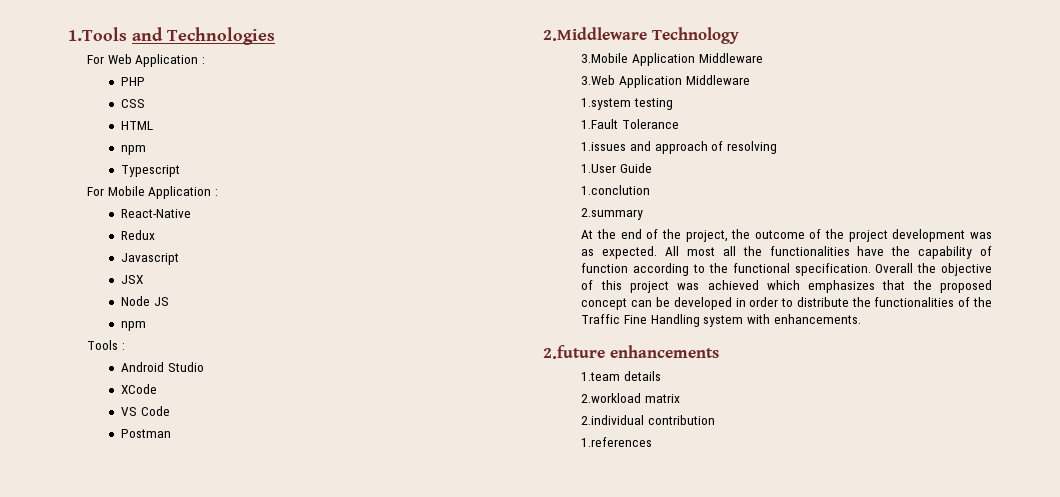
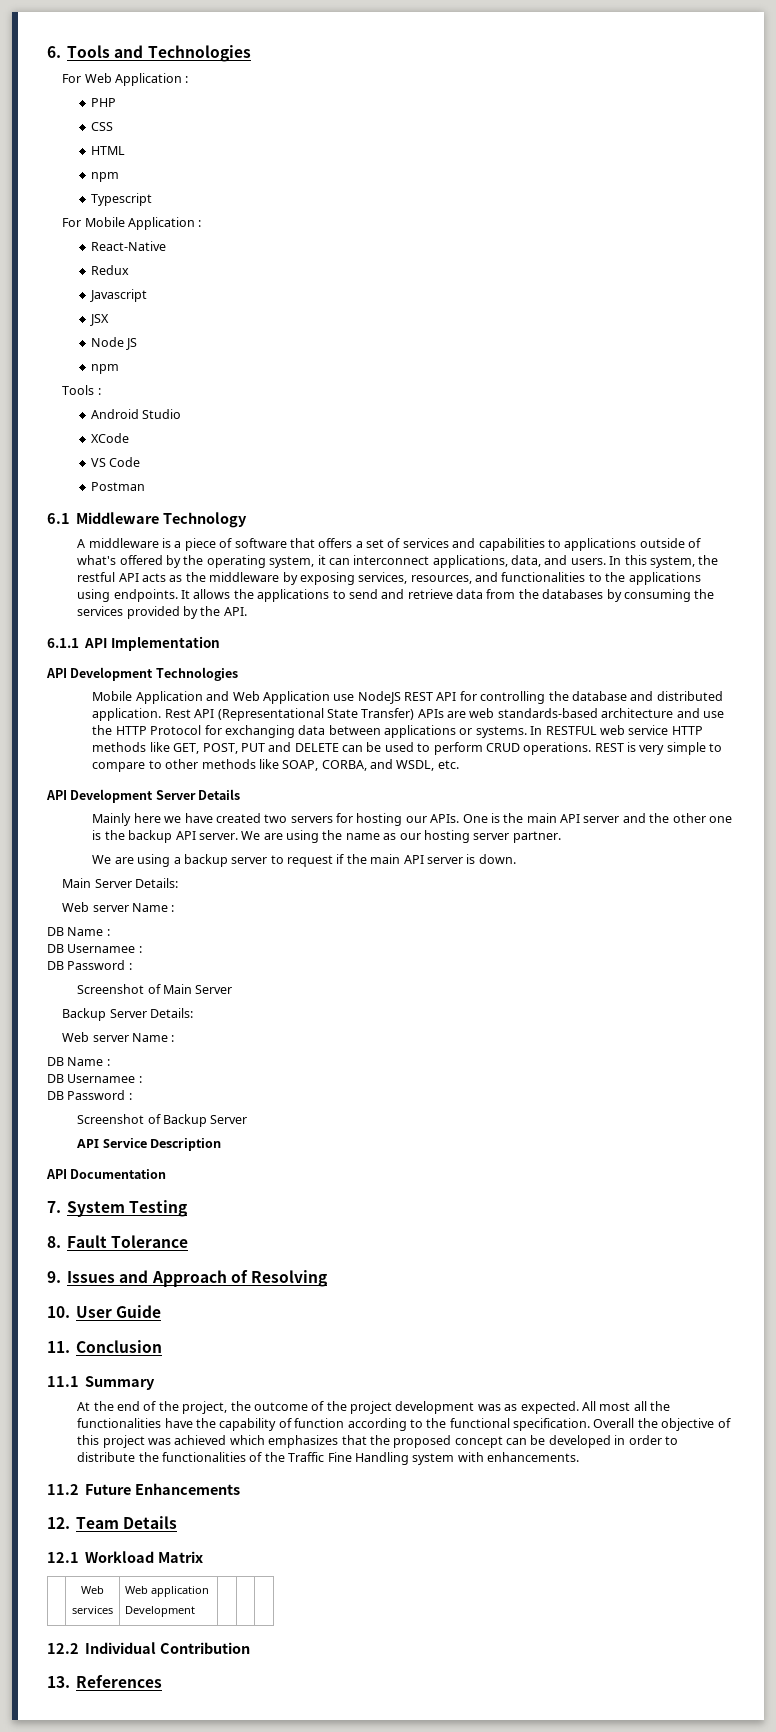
- 1.Tools and Technologies
+ 6. Tools and Technologies
- 2.Middleware Technology
+ 6.1 Middleware Technology
- 3.Mobile Application Middleware
- 3.Web Application Middleware
- 1.system testing
- 1.Fault Tolerance
- 1.issues and approach of resolving
- 1.User Guide
- 1.conclution
- 2.summary
+ A middleware is a piece of software that offers a set of services and capabilities to applications outside of what's offered by the operating system, it can interconnect applications, data, and users. In this system, the restful API acts as the middleware by exposing services, resources, and functionalities to the applications using endpoints. It allows the applications to send and retrieve data from the databases by consuming the services provided by the API.
+ 6.1.1 API Implementation
+ API Development Technologies
+ Mobile Application and Web Application use NodeJS REST API for controlling the database and distributed application. Rest API (Representational State Transfer) APIs are web standards-based architecture and use the HTTP Protocol for exchanging data between applications or systems. In RESTFUL web service HTTP methods like GET, POST, PUT and DELETE can be used to perform CRUD operations. REST is very simple to compare to other methods like SOAP, CORBA, and WSDL, etc.
+ API Development Server Details
+ Mainly here we have created two servers for hosting our APIs. One is the main API server and the other one is the backup API server. We are using the name as our hosting server partner.
+ We are using a backup server to request if the main API server is down.
+ Main Server Details:
+ Web server Name :
+ DB Name :
+ DB Usernamee :
+ DB Password :
+ Screenshot of Main Server
+ Backup Server Details:
+ Web server Name :
+ DB Name :
+ DB Usernamee :
+ DB Password :
+ Screenshot of Backup Server
+ API Service Description
+ API Documentation
+ 7. System Testing
+ 8. Fault Tolerance
+ 9. Issues and Approach of Resolving
+ 10. User Guide
+ 11. Conclusion
+ 11.1 Summary
- 2.future enhancements
- 1.team details
- 2.workload matrix
- 2.individual contribution
- 1.references
+ 11.2 Future Enhancements
+ 12. Team Details
+ 12.1 Workload Matrix
+ | Web
+ services | Web application
+ Development | | |
+ 12.2 Individual Contribution
+ 13. References

